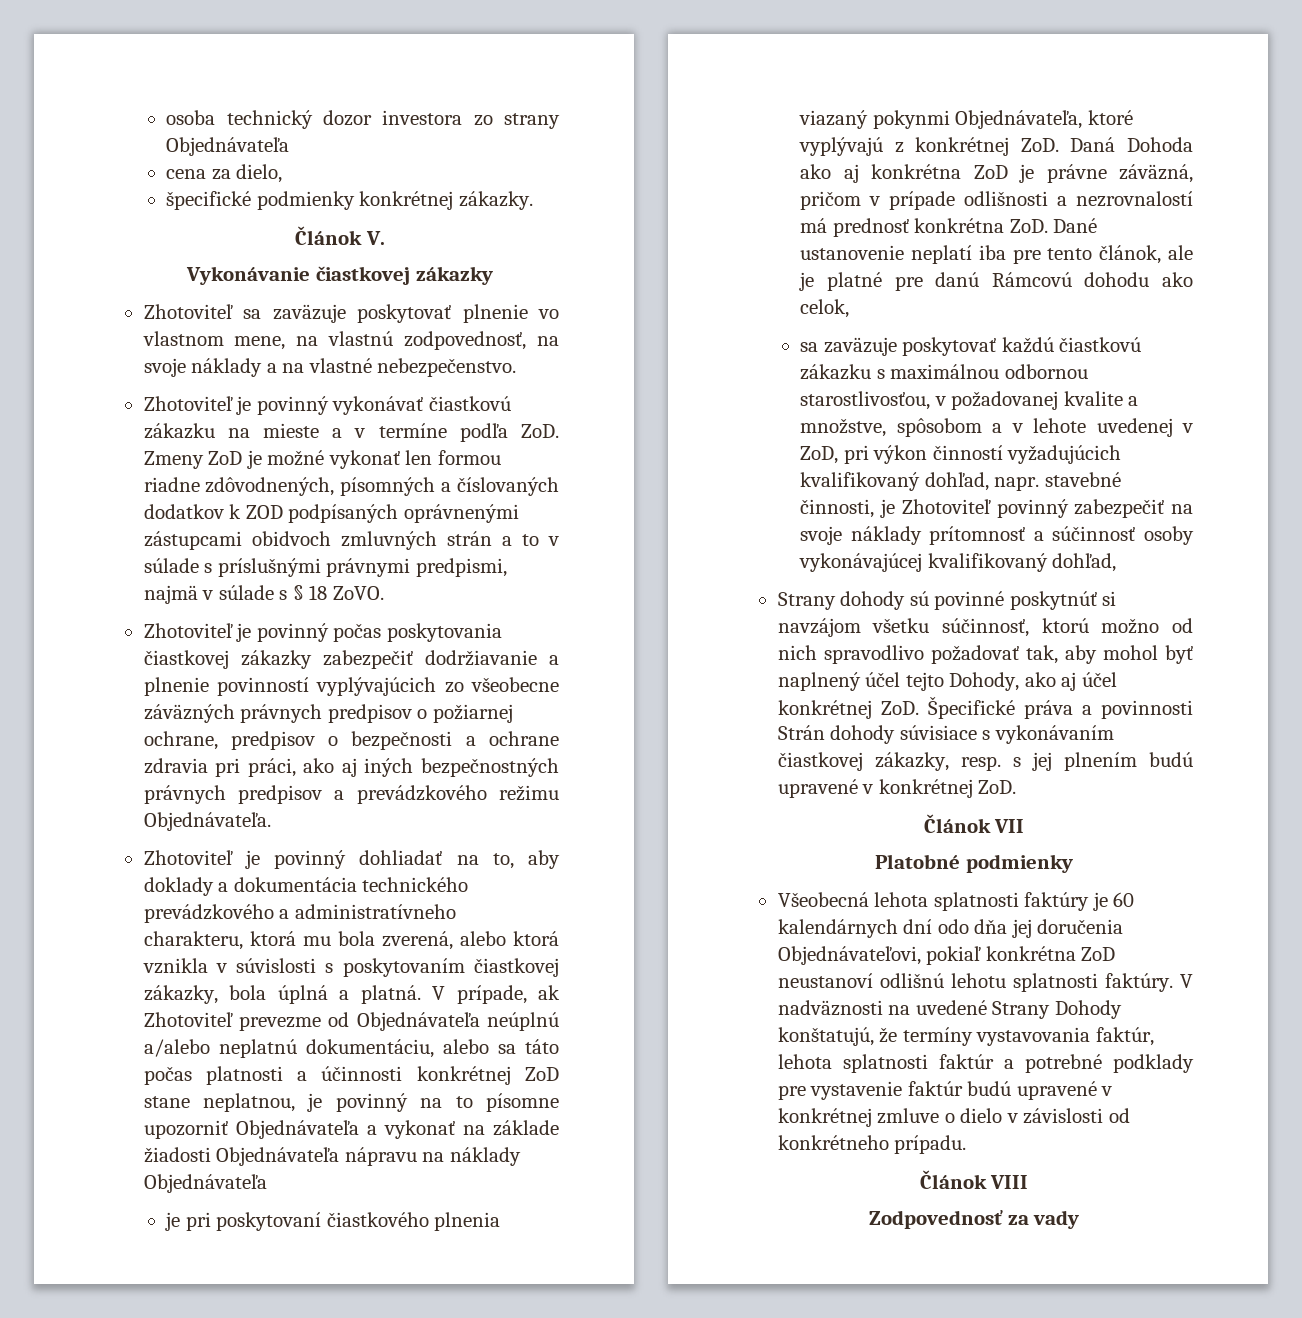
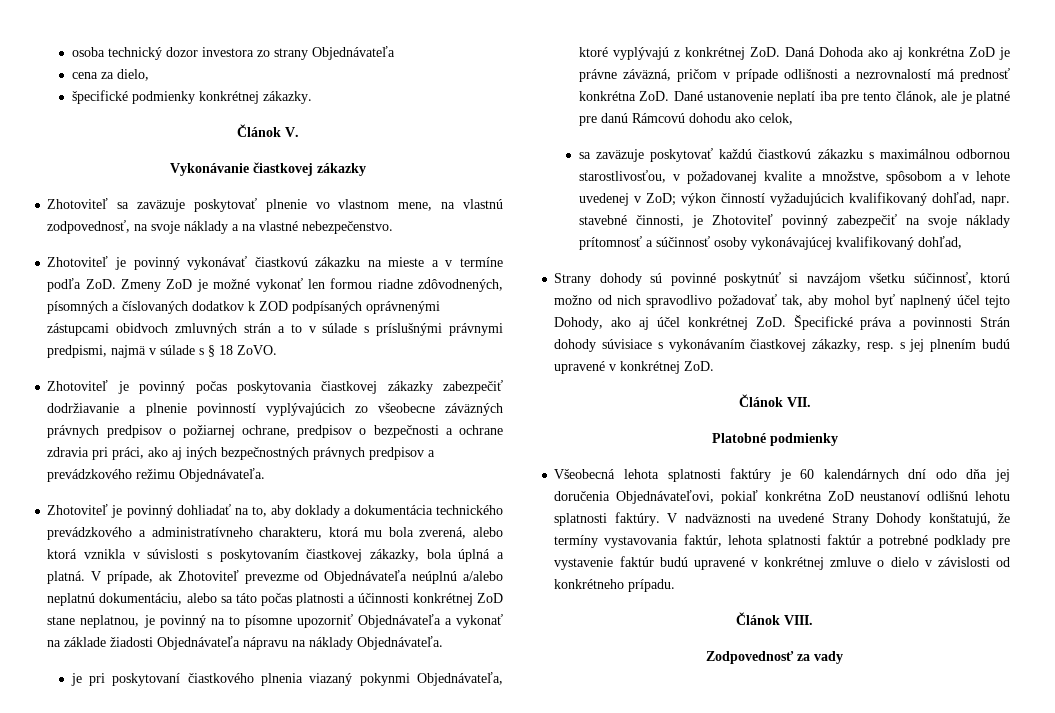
- V prípade, ak Zhotoviteľ prevezme od Objednávateľa neúplnú a/alebo neplatnú dokumentáciu, alebo sa táto počas platnosti a účinnosti konkrétnej ZoD stane neplatnou, je povinný na to písomne upozorniť Objednávateľa a vykonať na základe žiadosti Objednávateľa nápravu na náklady Objednávateľa
+ V prípade, ak Zhotoviteľ prevezme od Objednávateľa neúplnú a/alebo neplatnú dokumentáciu, alebo sa táto počas platnosti a účinnosti konkrétnej ZoD stane neplatnou, je povinný na to písomne upozorniť Objednávateľa a vykonať na základe žiadosti Objednávateľa nápravu na náklady Objednávateľa.
- sa zaväzuje poskytovať každú čiastkovú zákazku s maximálnou odbornou starostlivosťou, v požadovanej kvalite a množstve, spôsobom a v lehote uvedenej v ZoD, pri výkon činností vyžadujúcich kvalifikovaný dohľad, napr. stavebné činnosti, je Zhotoviteľ povinný zabezpečiť na svoje náklady prítomnosť a súčinnosť osoby vykonávajúcej kvalifikovaný dohľad,
+ sa zaväzuje poskytovať každú čiastkovú zákazku s maximálnou odbornou starostlivosťou, v požadovanej kvalite a množstve, spôsobom a v lehote uvedenej v ZoD; výkon činností vyžadujúcich kvalifikovaný dohľad, napr. stavebné činnosti, je Zhotoviteľ povinný zabezpečiť na svoje náklady prítomnosť a súčinnosť osoby vykonávajúcej kvalifikovaný dohľad,
- Článok VII
+ Článok VII.
- Článok VIII
+ Článok VIII.

